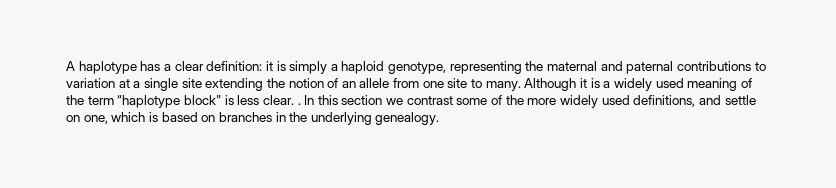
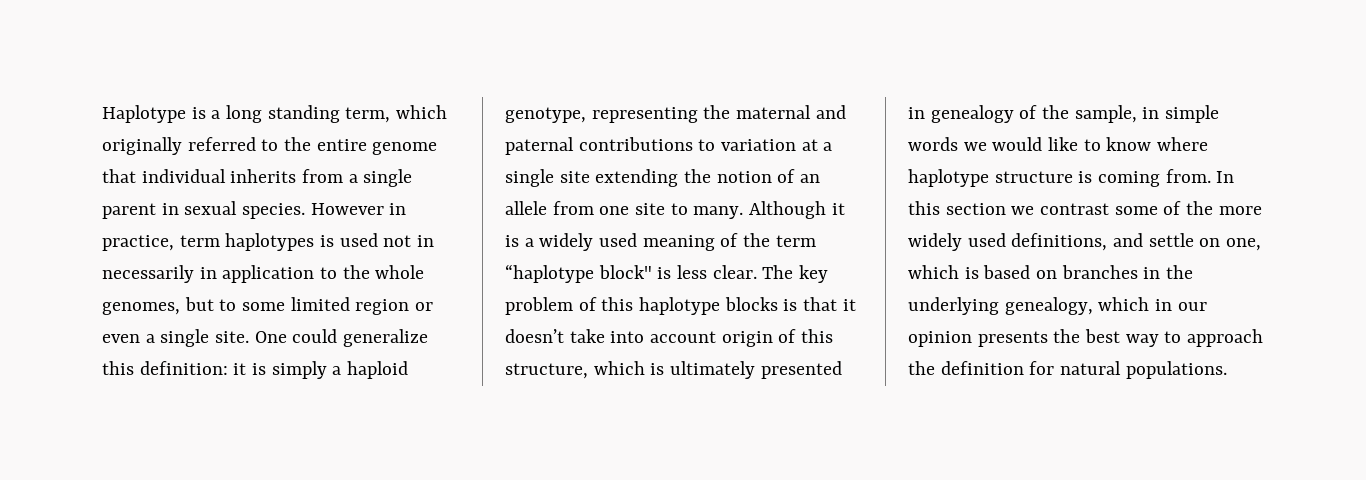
- A haplotype has a clear definition: it is simply a haploid genotype, representing the maternal and paternal contributions to variation at a single site extending the notion of an allele from one site to many.
+ Haplotype is a long standing term, which originally referred to the entire genome that individual inherits from a single parent in sexual species. However in practice, term haplotypes is used not in necessarily in application to the whole genomes, but to some limited region or even a single site. One could generalize this definition: it is simply a haploid genotype, representing the maternal and paternal contributions to variation at a single site extending the notion of an allele from one site to many.
- Although it is a widely used meaning of the term “haplotype block" is less clear. .
+ Although it is a widely used meaning of the term “haplotype block" is less clear. The key problem of this haplotype blocks is that it doesn’t take into account origin of this structure, which is ultimately presented in genealogy of the sample, in simple words we would like to know where haplotype structure is coming from.
- In this section we contrast some of the more widely used definitions, and settle on one, which is based on branches in the underlying genealogy.
+ In this section we contrast some of the more widely used definitions, and settle on one, which is based on branches in the underlying genealogy, which in our opinion presents the best way to approach the definition for natural populations.

